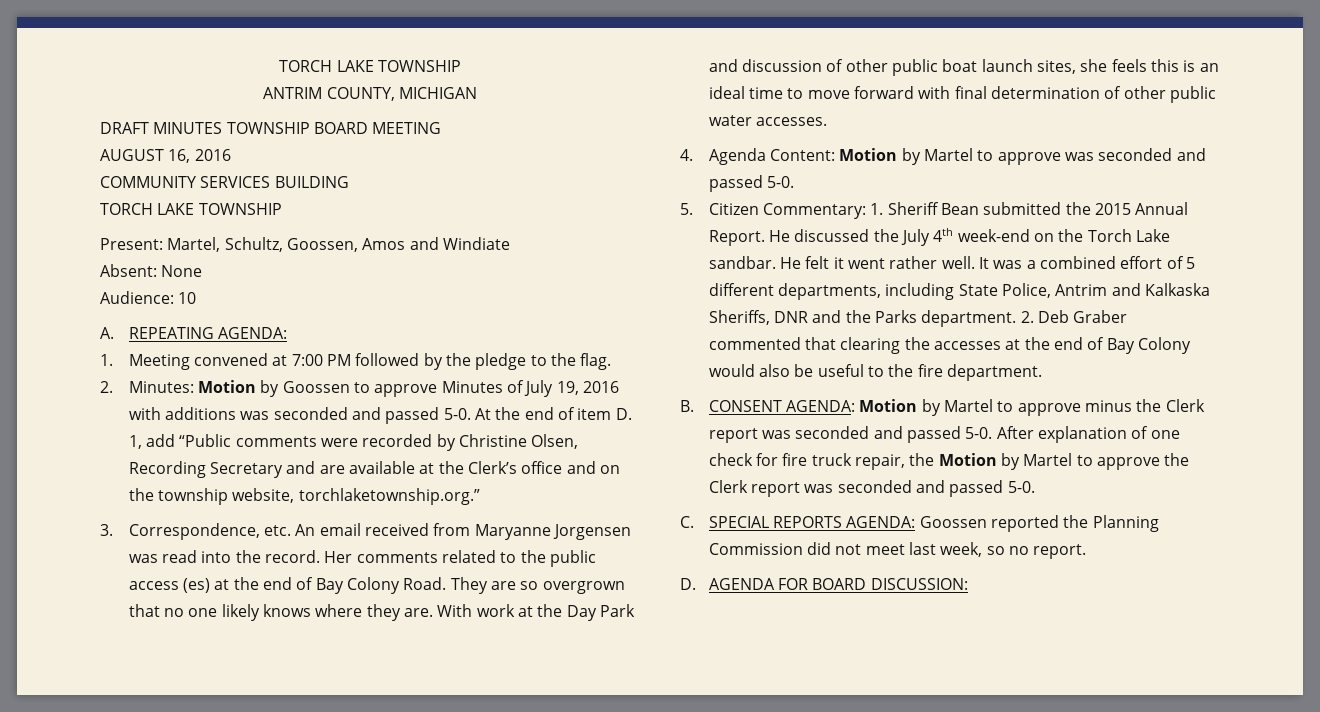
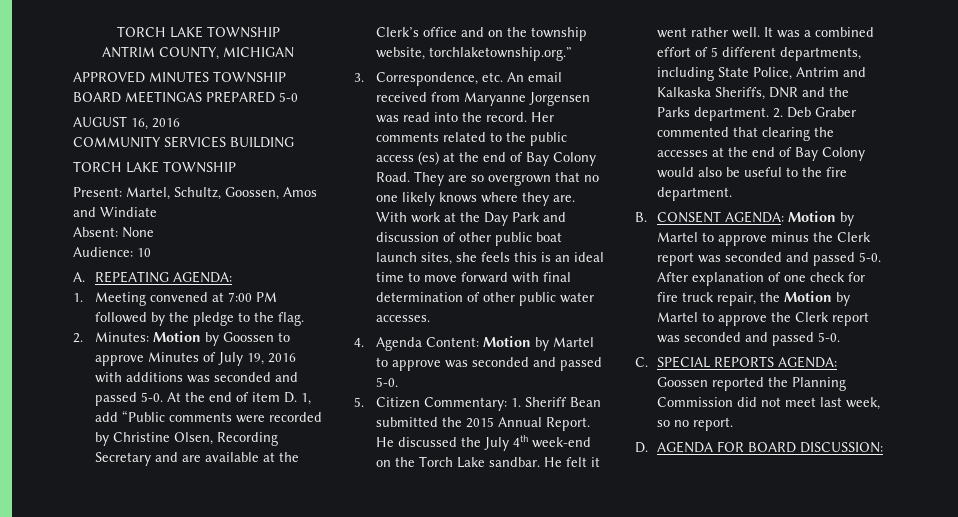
- DRAFT MINUTES TOWNSHIP BOARD MEETING
+ APPROVED MINUTES TOWNSHIP BOARD MEETINGAS PREPARED 5-0

